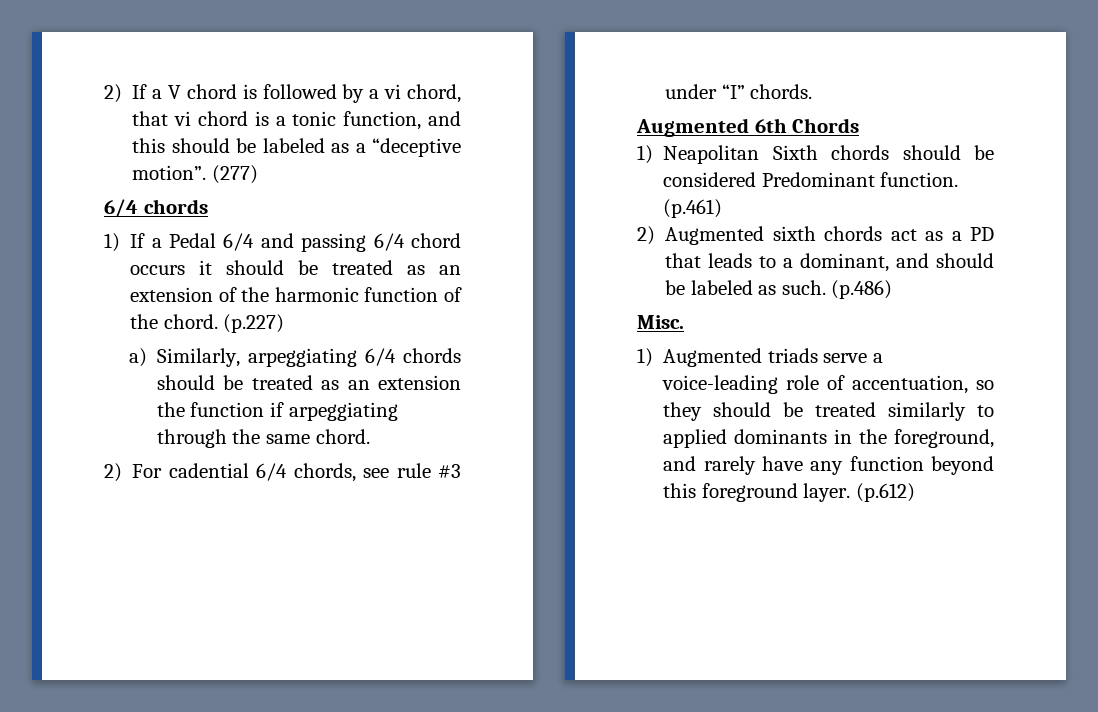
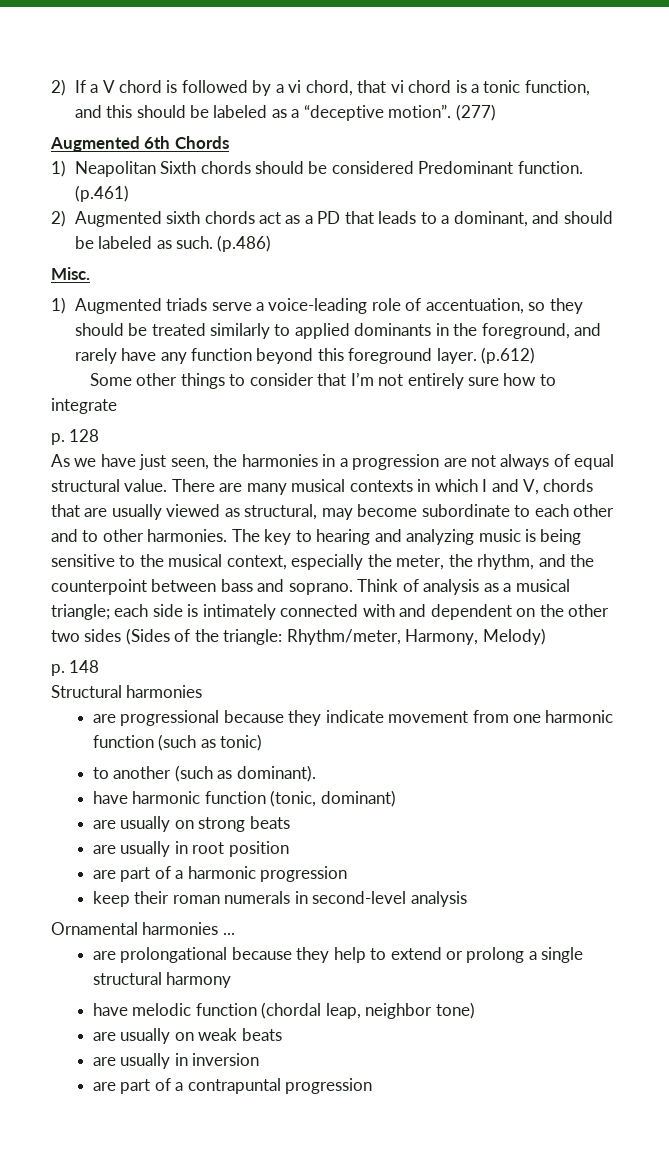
  (277)
- 6/4 chords
- 1) If a Pedal 6/4 and passing 6/4 chord occurs it should be treated as an extension of the harmonic function of the chord. (p.227)
- a) Similarly, arpeggiating 6/4 chords should be treated as an extension the function if arpeggiating through the same chord.
- 2) For cadential 6/4 chords, see rule #3 under “I” chords.
+ Some other things to consider that I’m not entirely sure how to integrate
+ p. 128
+ As we have just seen, the harmonies in a progression are not always of equal structural value. There are many musical contexts in which I and V, chords that are usually viewed as structural, may become subordinate to each other and to other harmonies. The key to hearing and analyzing music is being sensitive to the musical context, especially the meter, the rhythm, and the counterpoint between bass and soprano. Think of analysis as a musical triangle; each side is intimately connected with and dependent on the other two sides (Sides of the triangle: Rhythm/meter, Harmony, Melody)
+ p. 148
+ Structural harmonies
+ are progressional because they indicate movement from one harmonic function (such as tonic)
+ to another (such as dominant).
+ have harmonic function (tonic, dominant)
+ are usually on strong beats
+ are usually in root position
+ are part of a harmonic progression
+ keep their roman numerals in second-level analysis
+ Ornamental harmonies ...
+ are prolongational because they help to extend or prolong a single structural harmony
+ have melodic function (chordal leap, neighbor tone)
+ are usually on weak beats
+ are usually in inversion
+ are part of a contrapuntal progression

